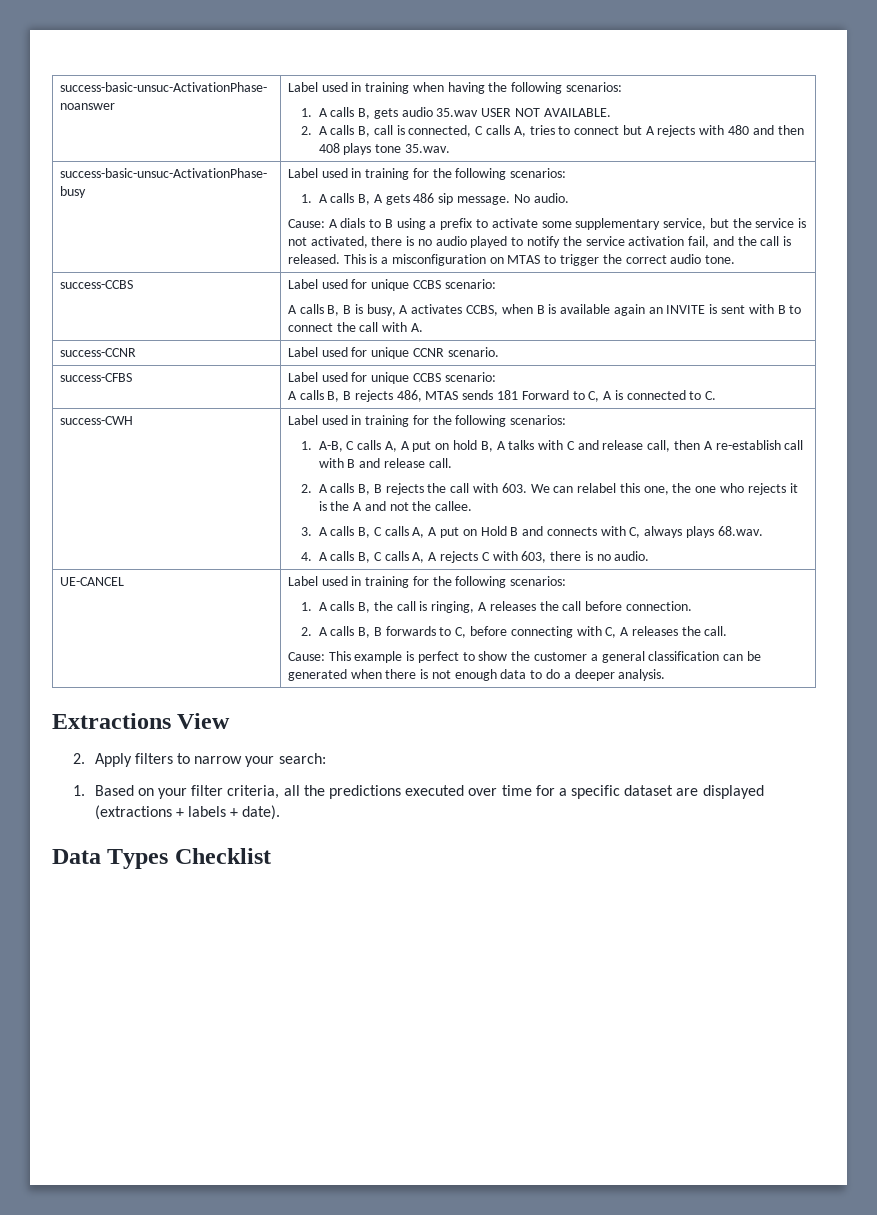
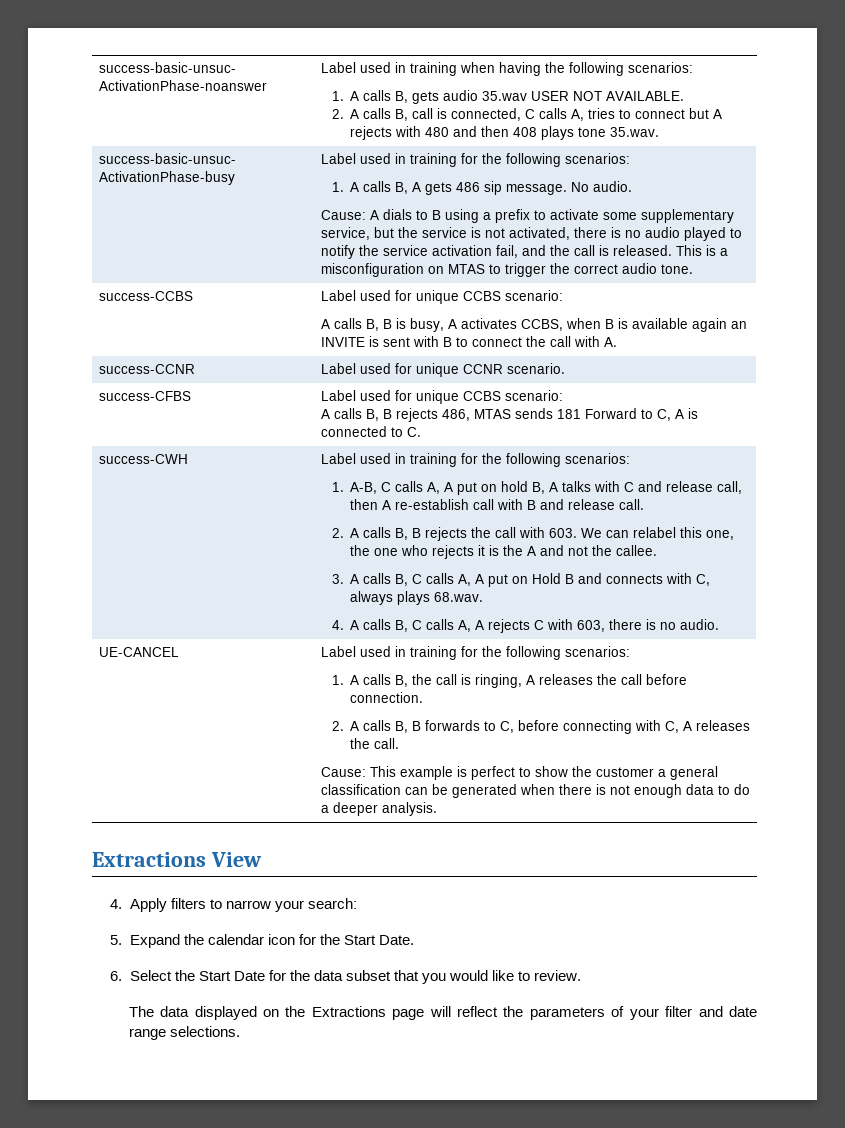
- 2. Apply filters to narrow your search:
+ 4. Apply filters to narrow your search:
- 1. Based on your filter criteria, all the predictions executed over time for a specific dataset are displayed (extractions + labels + date).
- Data Types Checklist
+ 5. Expand the calendar icon for the Start Date.
+ 6. Select the Start Date for the data subset that you would like to review.
+ The data displayed on the Extractions page will reflect the parameters of your filter and date range selections.

